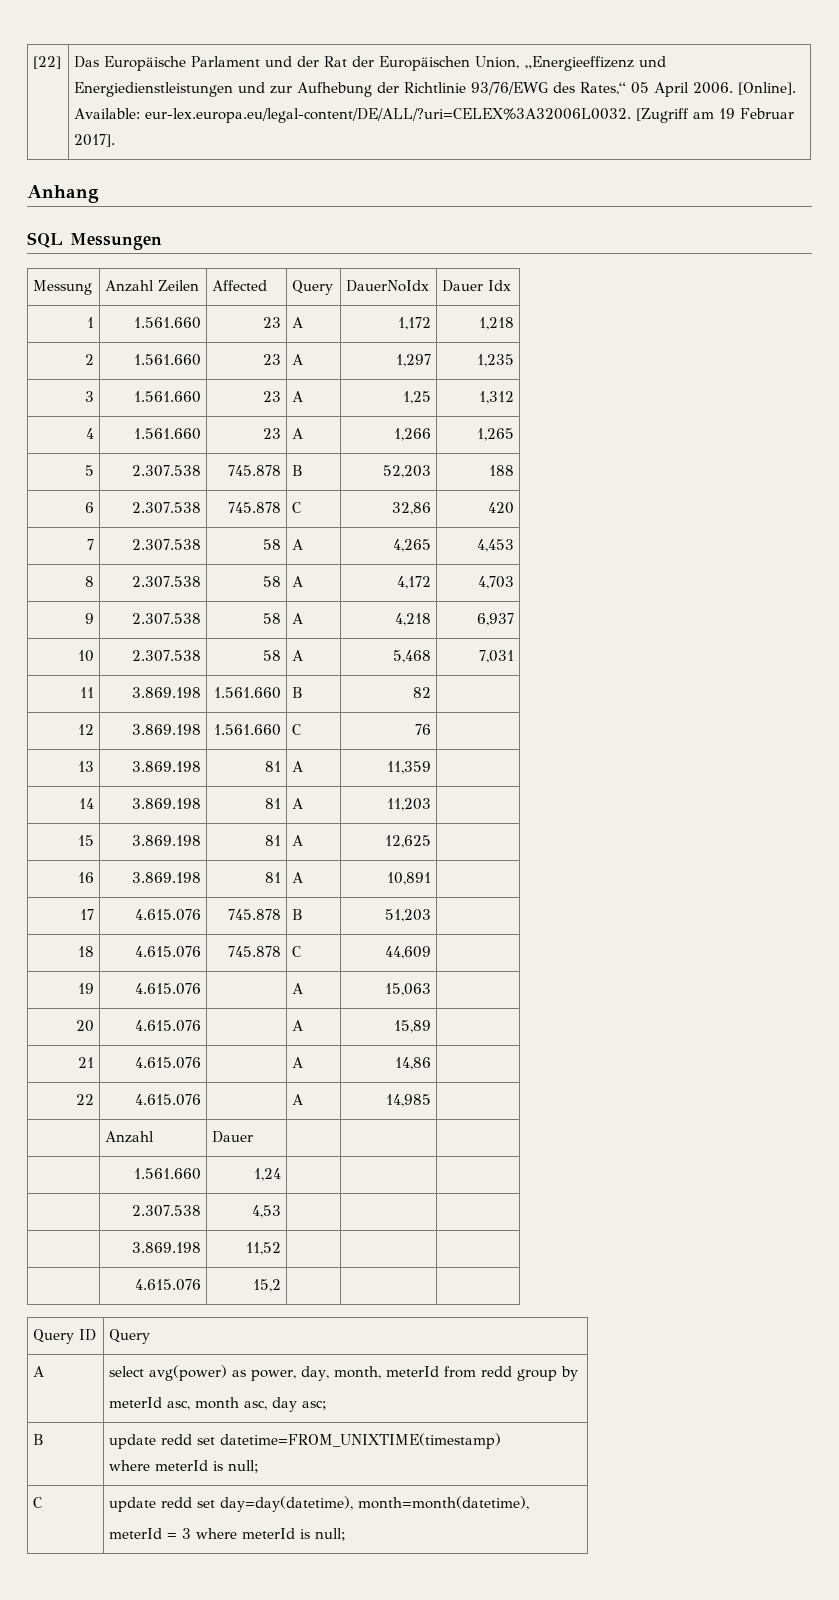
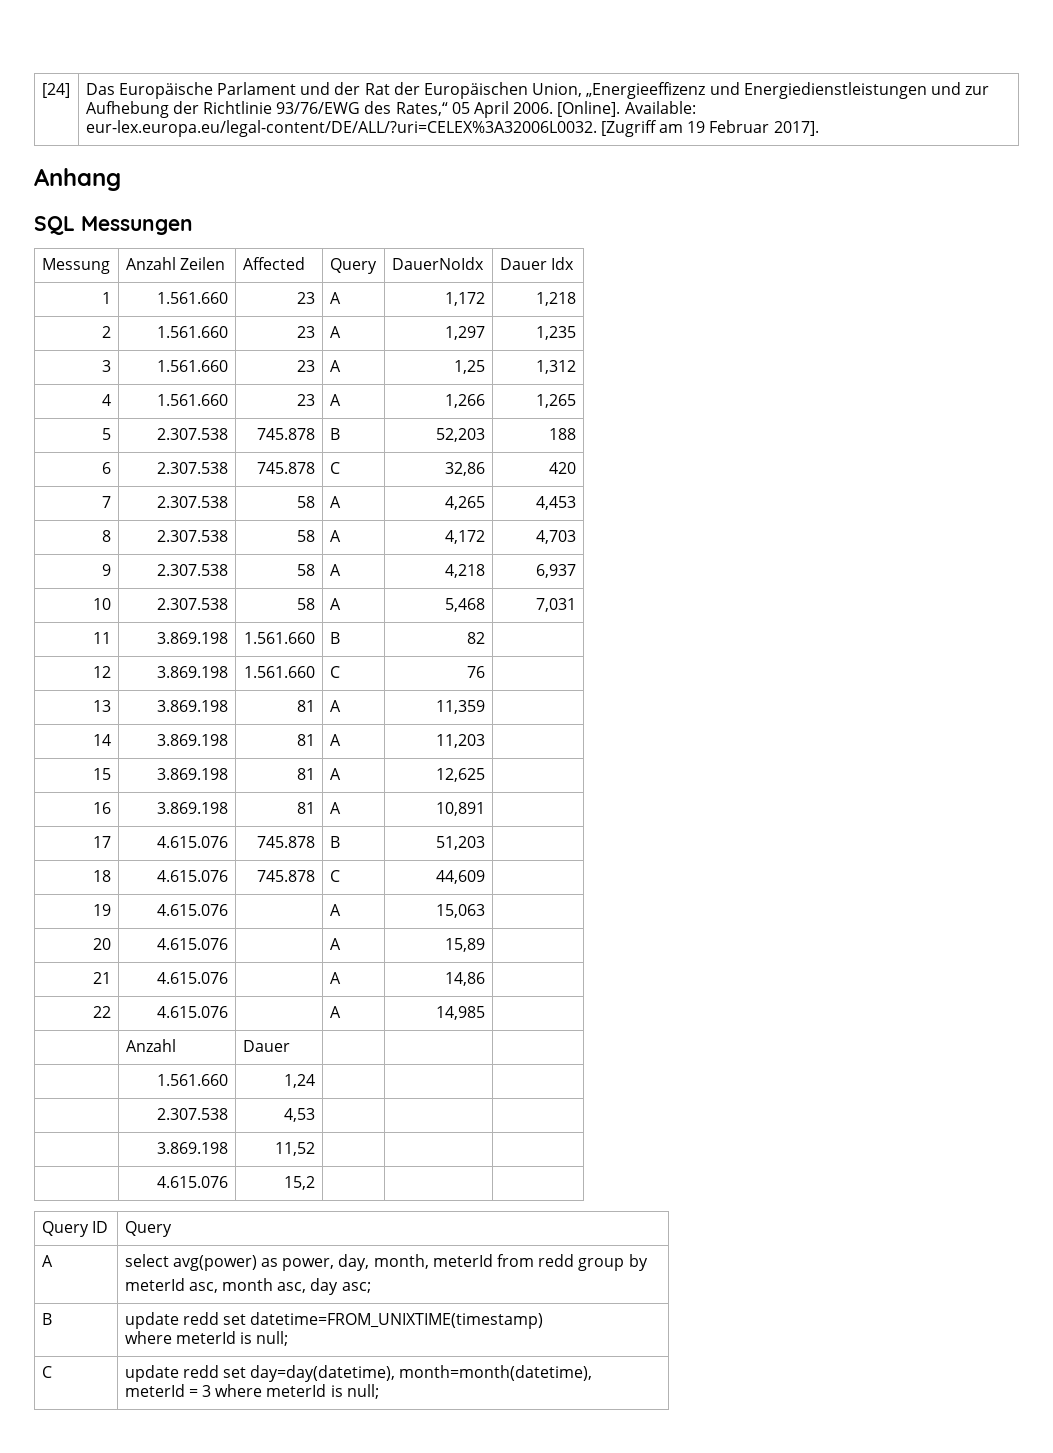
- [22] | Das Europäische Parlament und der Rat der Europäischen Union, „Energieeffizenz und Energiedienstleistungen und zur Aufhebung der Richtlinie 93/76/EWG des Rates,“ 05 April 2006. [Online]. Available: eur-lex.europa.eu/legal-content/DE/ALL/?uri=CELEX%3A32006L0032. [Zugriff am 19 Februar 2017].
+ [24] | Das Europäische Parlament und der Rat der Europäischen Union, „Energieeffizenz und Energiedienstleistungen und zur Aufhebung der Richtlinie 93/76/EWG des Rates,“ 05 April 2006. [Online]. Available: eur-lex.europa.eu/legal-content/DE/ALL/?uri=CELEX%3A32006L0032. [Zugriff am 19 Februar 2017].

